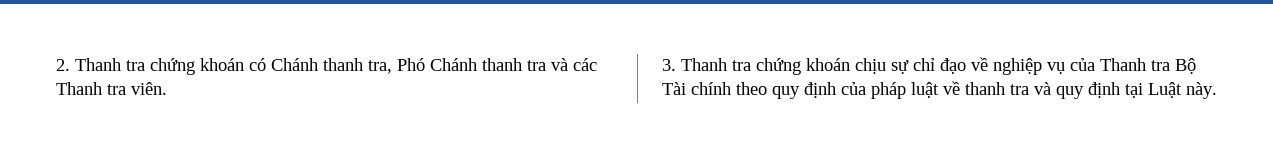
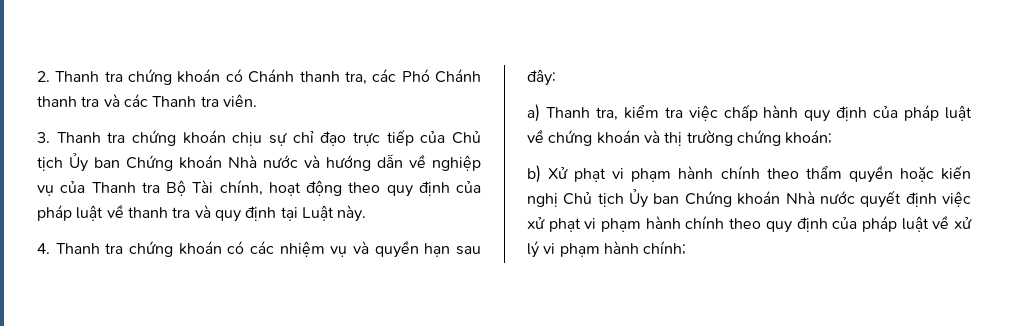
- 2. Thanh tra chứng khoán có Chánh thanh tra, Phó Chánh thanh tra và các Thanh tra viên.
+ 2. Thanh tra chứng khoán có Chánh thanh tra, các Phó Chánh thanh tra và các Thanh tra viên.
- 3. Thanh tra chứng khoán chịu sự chỉ đạo về nghiệp vụ của Thanh tra Bộ Tài chính theo quy định của pháp luật về thanh tra và quy định tại Luật này.
+ 3. Thanh tra chứng khoán chịu sự chỉ đạo trực tiếp của Chủ tịch Ủy ban Chứng khoán Nhà nước và hướng dẫn về nghiệp vụ của Thanh tra Bộ Tài chính, hoạt động theo quy định của pháp luật về thanh tra và quy định tại Luật này.
+ 4. Thanh tra chứng khoán có các nhiệm vụ và quyền hạn sau đây:
+ a) Thanh tra, kiểm tra việc chấp hành quy định của pháp luật về chứng khoán và thị trường chứng khoán;
+ b) Xử phạt vi phạm hành chính theo thẩm quyền hoặc kiến nghị Chủ tịch Ủy ban Chứng khoán Nhà nước quyết định việc xử phạt vi phạm hành chính theo quy định của pháp luật về xử lý vi phạm hành chính;

